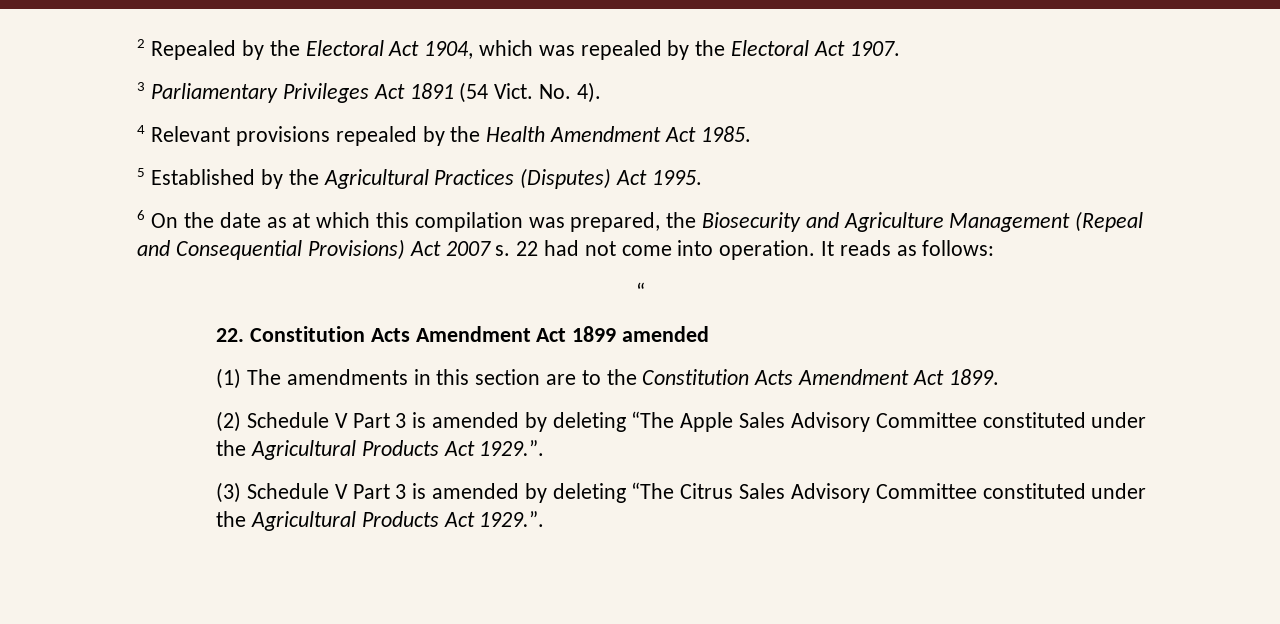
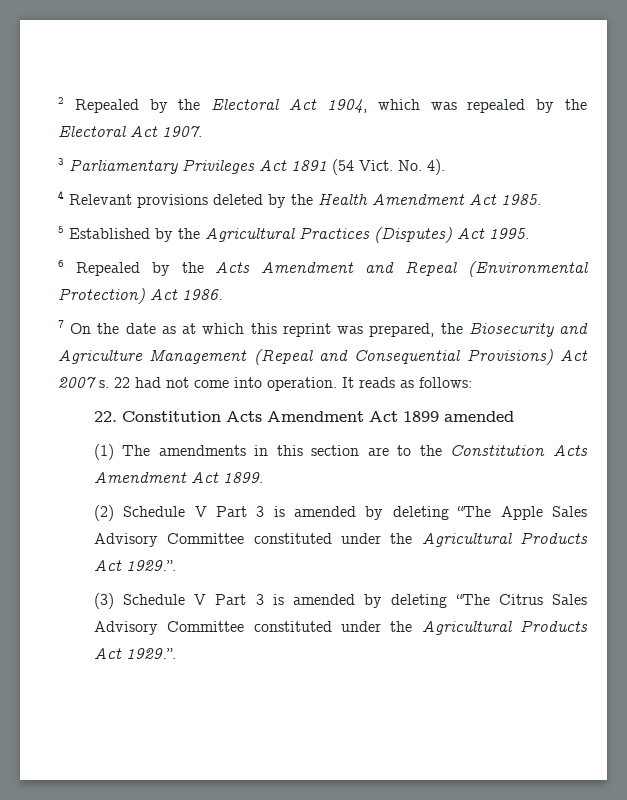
- 4 Relevant provisions repealed by the Health Amendment Act 1985.
+ 4 Relevant provisions deleted by the Health Amendment Act 1985.
- 6 On the date as at which this compilation was prepared, the Biosecurity and Agriculture Management (Repeal and Consequential Provisions) Act 2007 s.
+ 6 Repealed by the Acts Amendment and Repeal (Environmental Protection) Act 1986.
+ 7 On the date as at which this reprint was prepared, the Biosecurity and Agriculture Management (Repeal and Consequential Provisions) Act 2007 s.
- “

